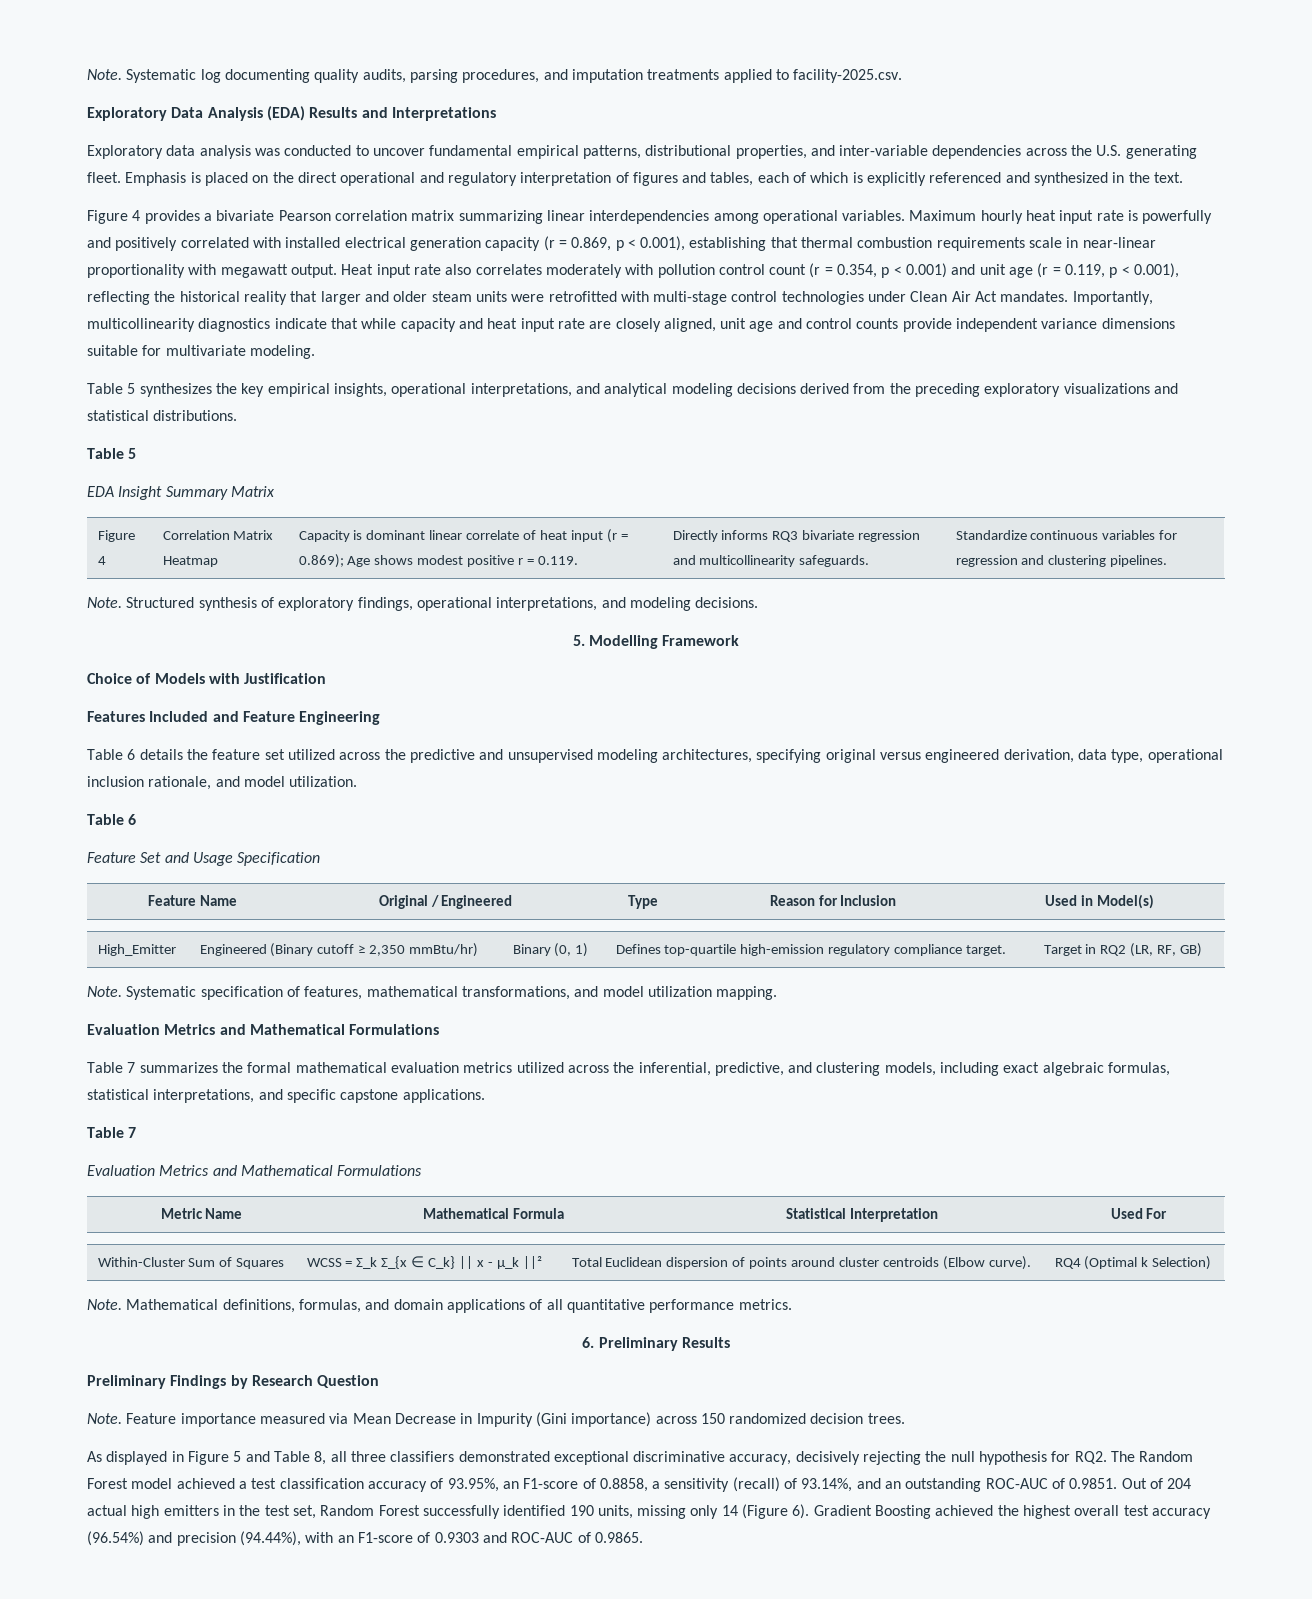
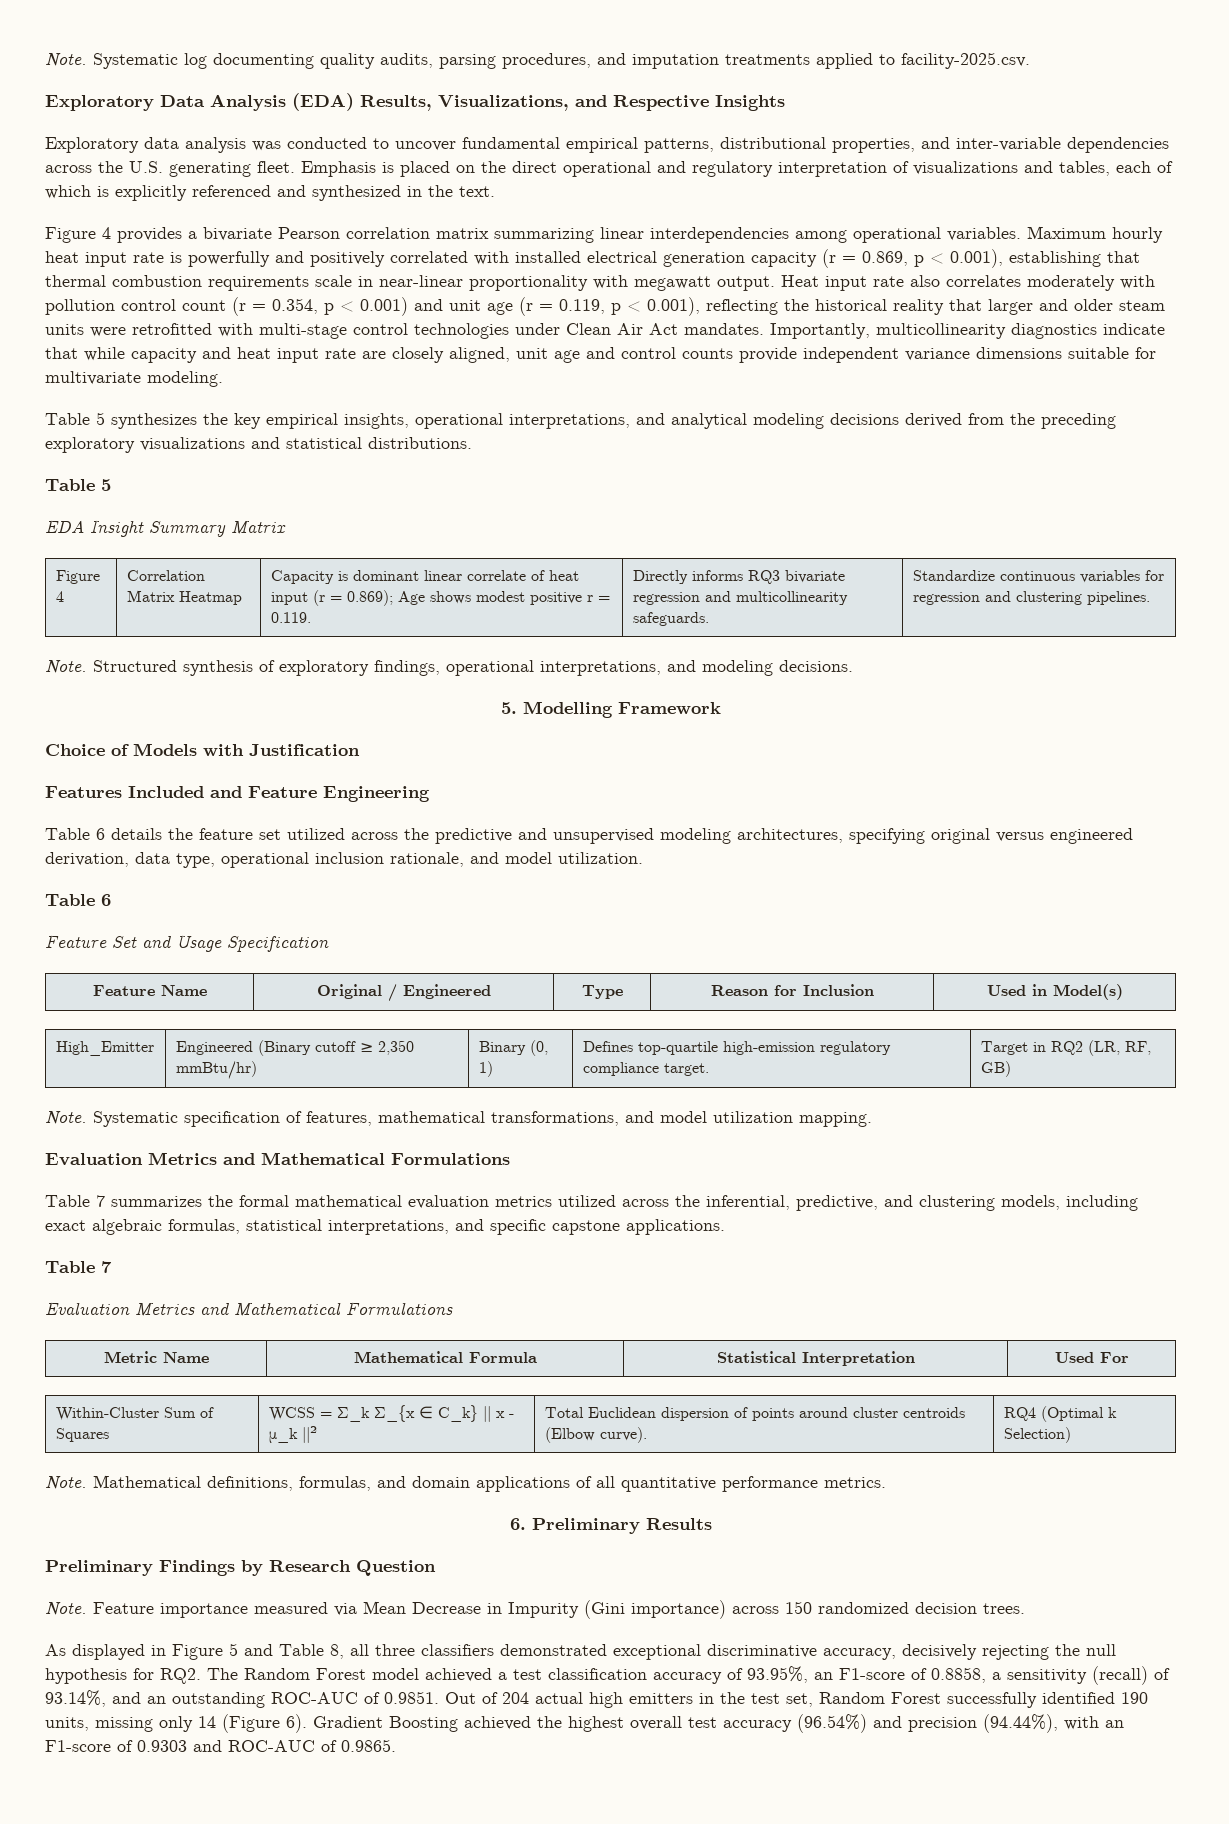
- Exploratory Data Analysis (EDA) Results and Interpretations
+ Exploratory Data Analysis (EDA) Results, Visualizations, and Respective Insights
- Emphasis is placed on the direct operational and regulatory interpretation of figures and tables, each of which is explicitly referenced and synthesized in the text.
+ Emphasis is placed on the direct operational and regulatory interpretation of visualizations and tables, each of which is explicitly referenced and synthesized in the text.

